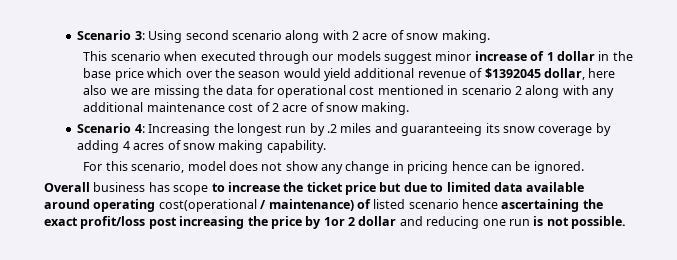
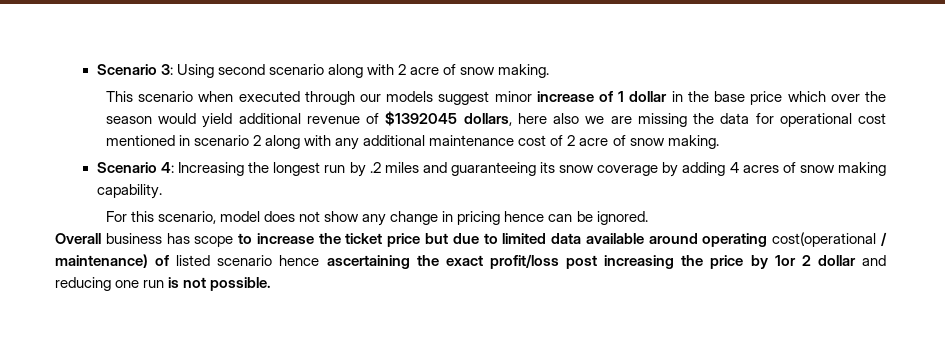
- This scenario when executed through our models suggest minor increase of 1 dollar in the base price which over the season would yield additional revenue of $1392045 dollar, here also we are missing the data for operational cost mentioned in scenario 2 along with any additional maintenance cost of 2 acre of snow making.
+ This scenario when executed through our models suggest minor increase of 1 dollar in the base price which over the season would yield additional revenue of $1392045 dollars, here also we are missing the data for operational cost mentioned in scenario 2 along with any additional maintenance cost of 2 acre of snow making.

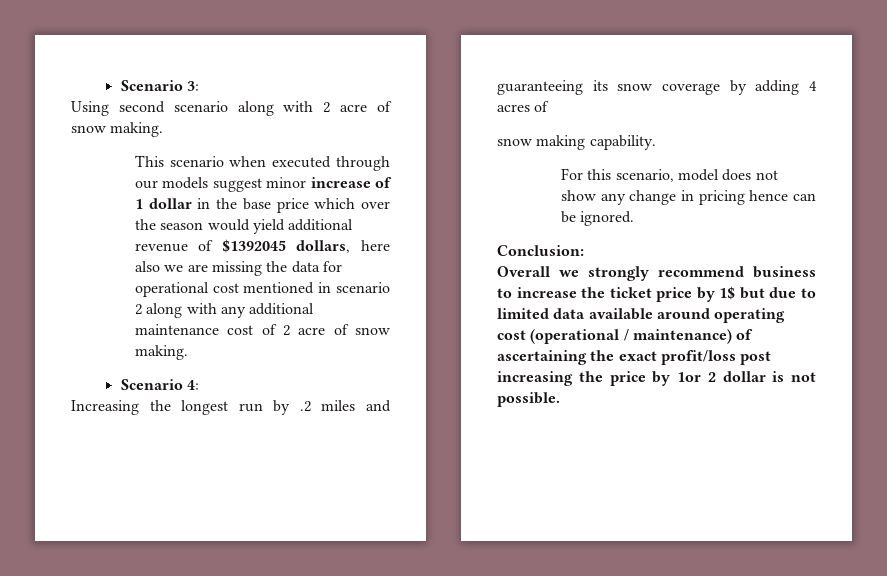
- Scenario 3: Using second scenario along with 2 acre of snow making.
+ Scenario 3:
+ Using second scenario along with 2 acre of snow making.
- Scenario 4: Increasing the longest run by .2 miles and guaranteeing its snow coverage by adding 4 acres of snow making capability.
+ Scenario 4:
+ Increasing the longest run by .2 miles and guaranteeing its snow coverage by adding 4 acres of
+ snow making capability.
+ Conclusion:
- Overall business has scope to increase the ticket price but due to limited data available around operating cost(operational / maintenance) of listed scenario hence ascertaining the exact profit/loss post increasing the price by 1or 2 dollar and reducing one run is not possible.
+ Overall we strongly recommend business to increase the ticket price by 1$ but due to limited data available around operating cost (operational / maintenance) of ascertaining the exact profit/loss post increasing the price by 1or 2 dollar is not possible.

